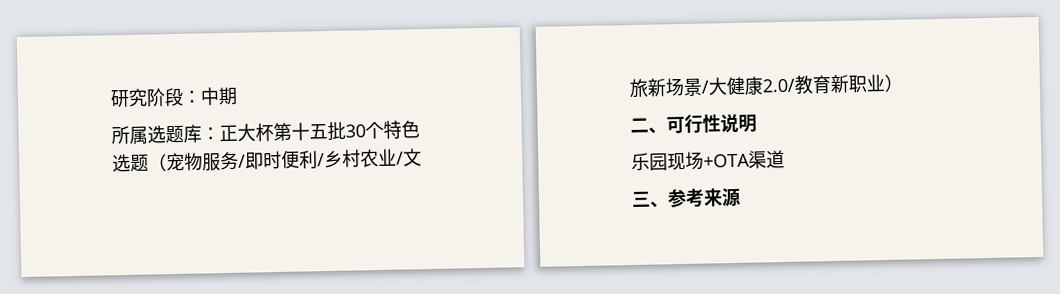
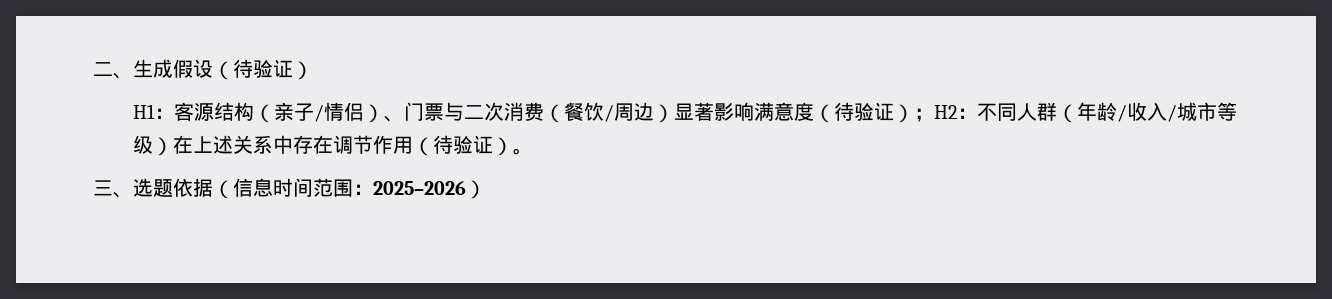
- 研究阶段：中期
- 所属选题库：正大杯第十五批30个特色选题（宠物服务/即时便利/乡村农业/文旅新场景/大健康2.0/教育新职业）
- 二、可行性说明
- 乐园现场+OTA渠道
- 三、参考来源
+ 二、生成假设（待验证）
+ H1：客源结构（亲子/情侣）、门票与二次消费（餐饮/周边）显著影响满意度（待验证）；H2：不同人群（年龄/收入/城市等级）在上述关系中存在调节作用（待验证）。
+ 三、选题依据（信息时间范围：2025–2026）

